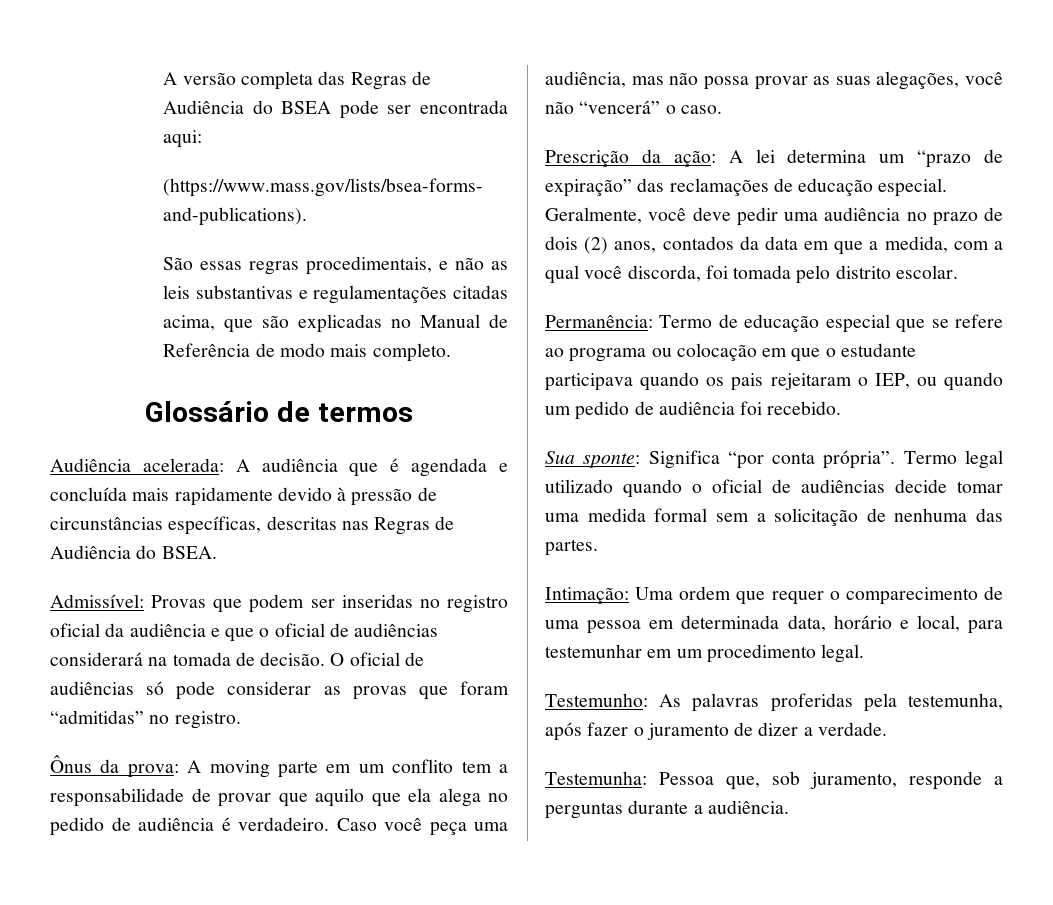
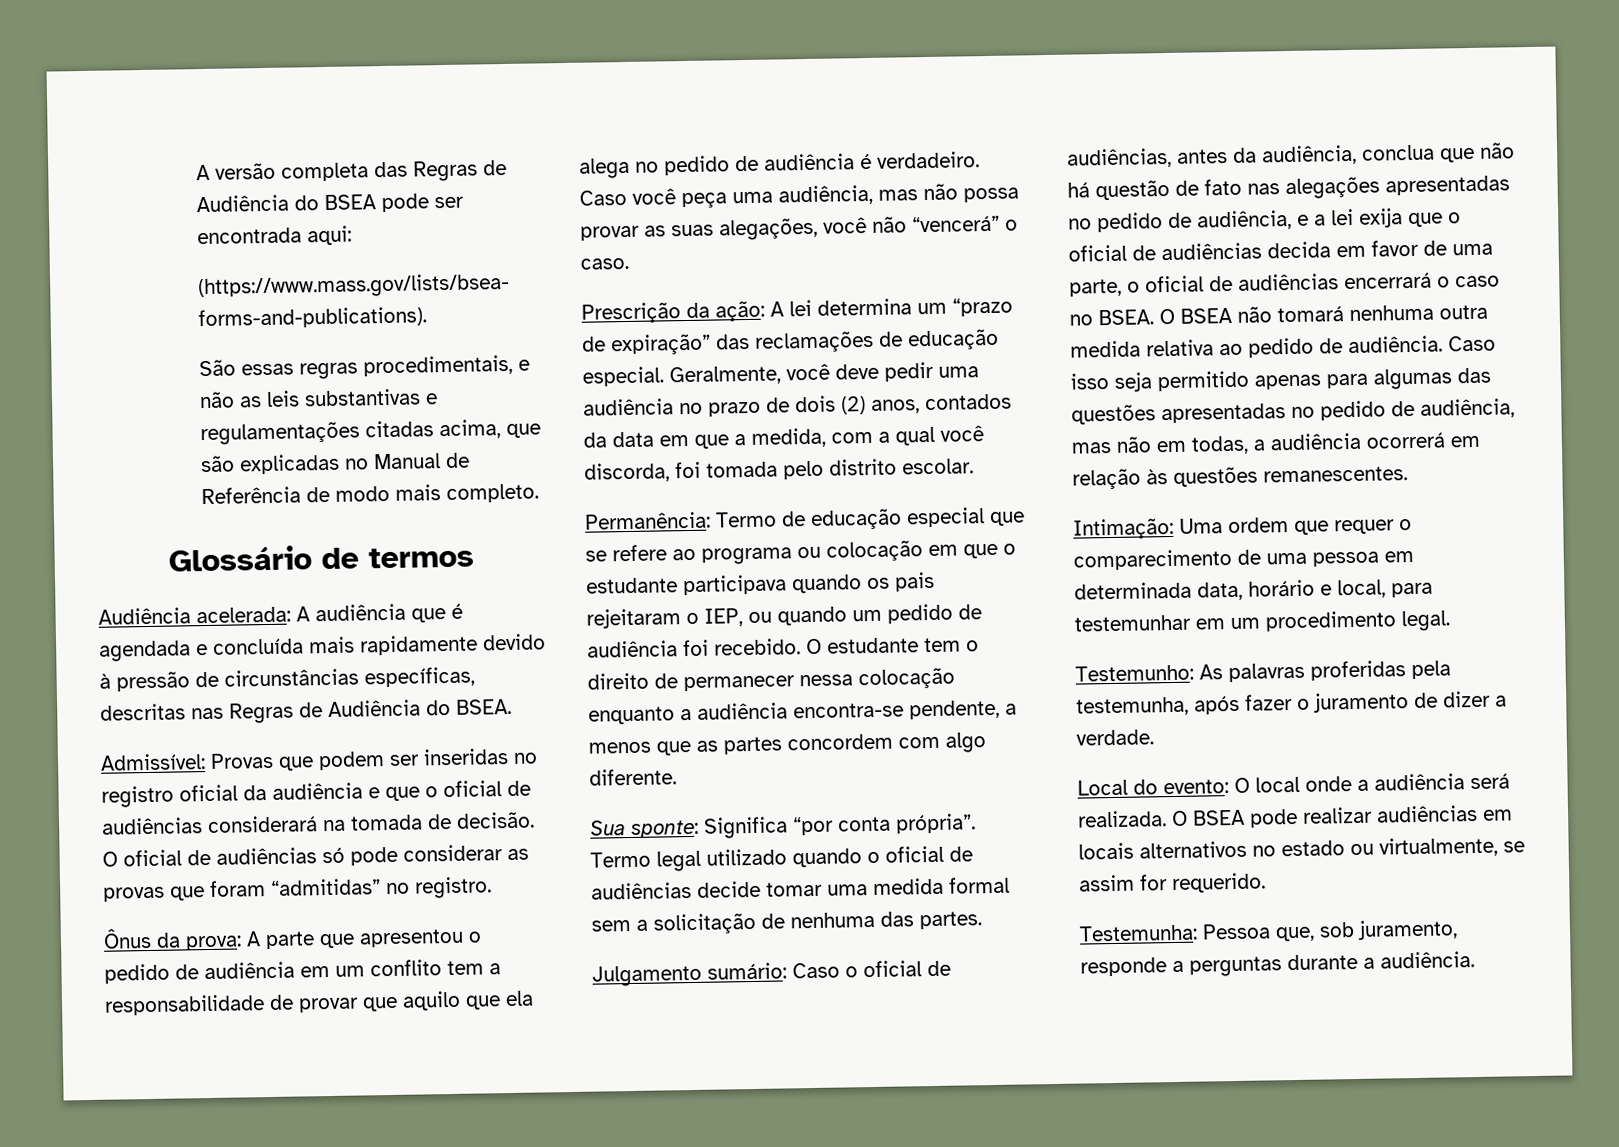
- Ônus da prova: A moving parte em um conflito tem a responsabilidade de provar que aquilo que ela alega no pedido de audiência é verdadeiro.
+ Ônus da prova: A parte que apresentou o pedido de audiência em um conflito tem a responsabilidade de provar que aquilo que ela alega no pedido de audiência é verdadeiro.
+ O estudante tem o direito de permanecer nessa colocação enquanto a audiência encontra-se pendente, a menos que as partes concordem com algo diferente.
+ Julgamento sumário: Caso o oficial de audiências, antes da audiência, conclua que não há questão de fato nas alegações apresentadas no pedido de audiência, e a lei exija que o oficial de audiências decida em favor de uma parte, o oficial de audiências encerrará o caso no BSEA. O BSEA não tomará nenhuma outra medida relativa ao pedido de audiência. Caso isso seja permitido apenas para algumas das questões apresentadas no pedido de audiência, mas não em todas, a audiência ocorrerá em relação às questões remanescentes.
+ Local do evento: O local onde a audiência será realizada. O BSEA pode realizar audiências em locais alternativos no estado ou virtualmente, se assim for requerido.

